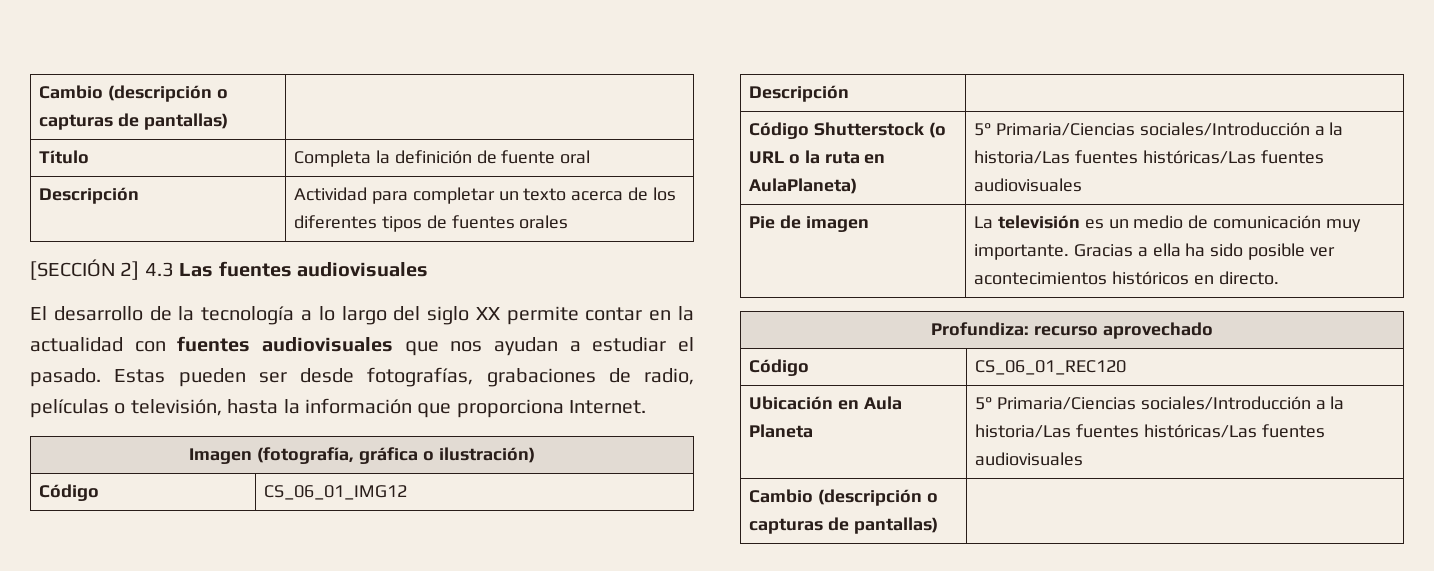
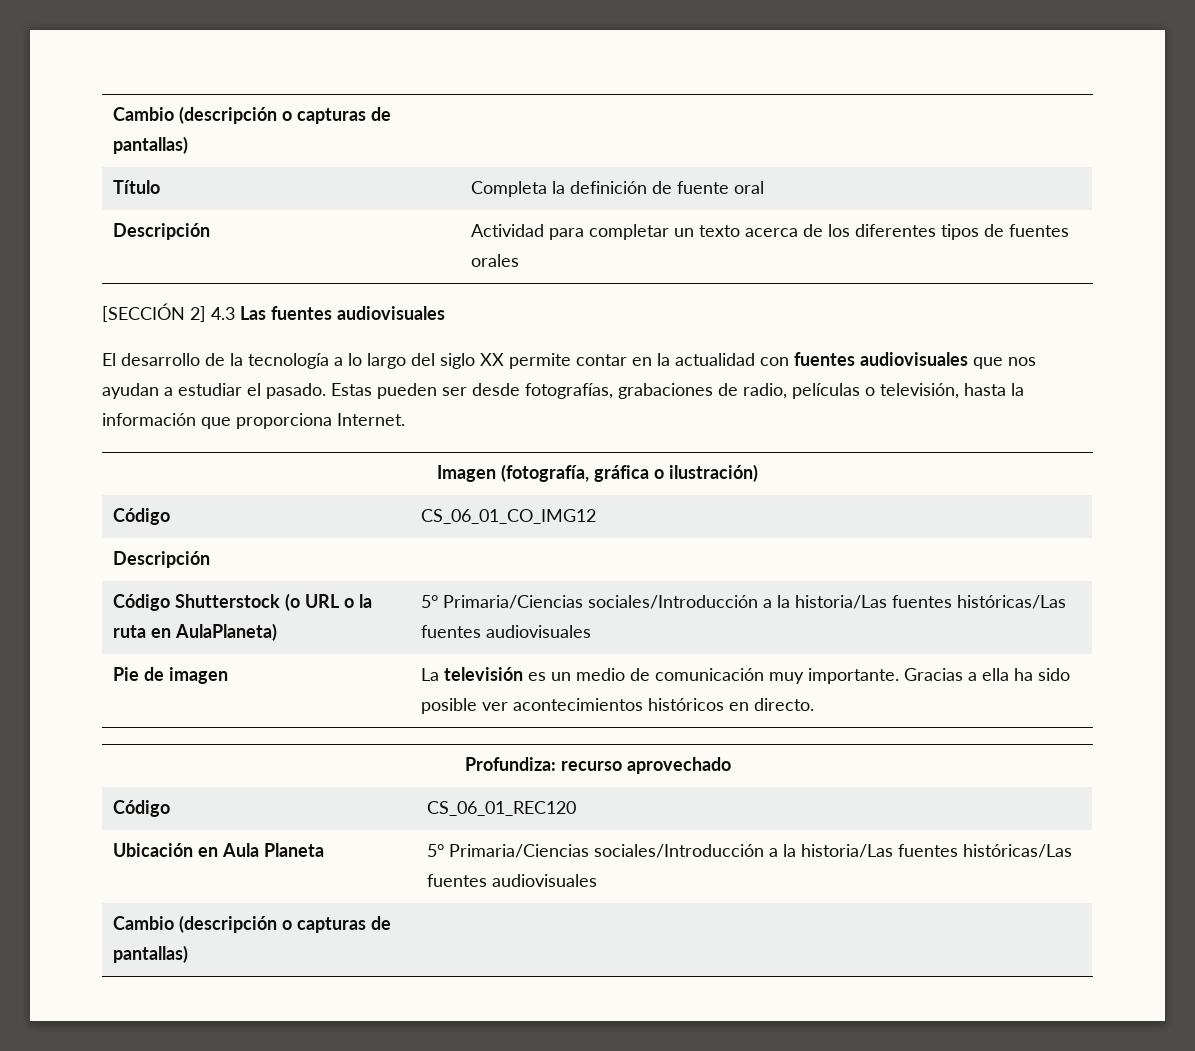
- Código | CS_06_01_IMG12
+ Código | CS_06_01_CO_IMG12

